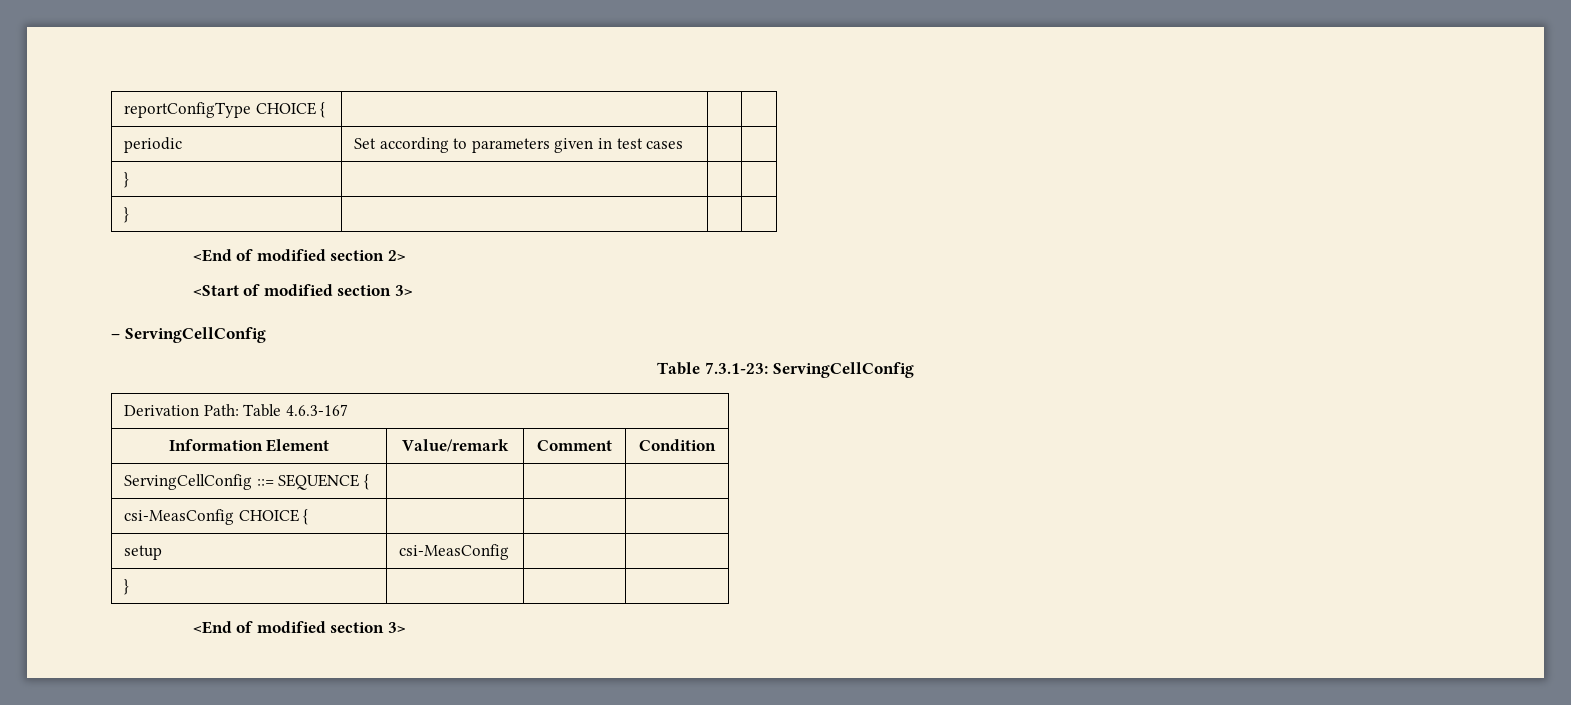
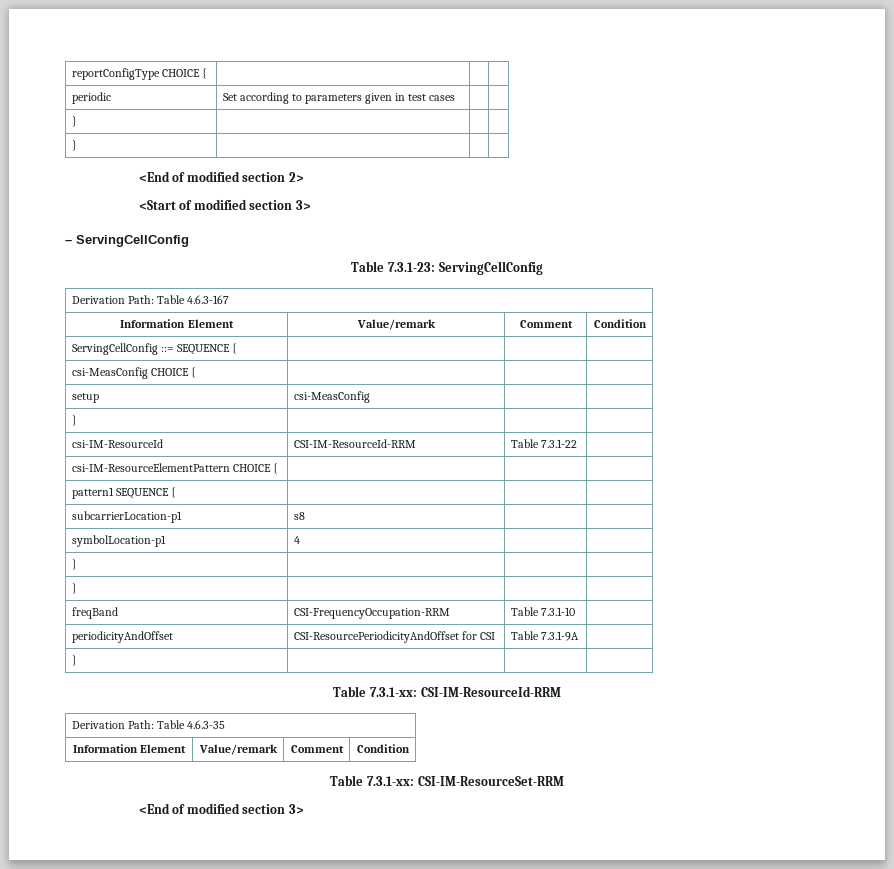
+ csi-IM-ResourceId | CSI-IM-ResourceId-RRM | Table 7.3.1-22 |
+ csi-IM-ResourceElementPattern CHOICE { | | |
+ pattern1 SEQUENCE { | | |
+ subcarrierLocation-p1 | s8 | |
+ symbolLocation-p1 | 4 | |
+ } | | |
+ } | | |
+ freqBand | CSI-FrequencyOccupation-RRM | Table 7.3.1-10 |
+ periodicityAndOffset | CSI-ResourcePeriodicityAndOffset for CSI | Table 7.3.1-9A |
+ } | | |
+ Table 7.3.1-xx: CSI-IM-ResourceId-RRM
+ Derivation Path: Table 4.6.3-35
+ Information Element | Value/remark | Comment | Condition
+ Table 7.3.1-xx: CSI-IM-ResourceSet-RRM

